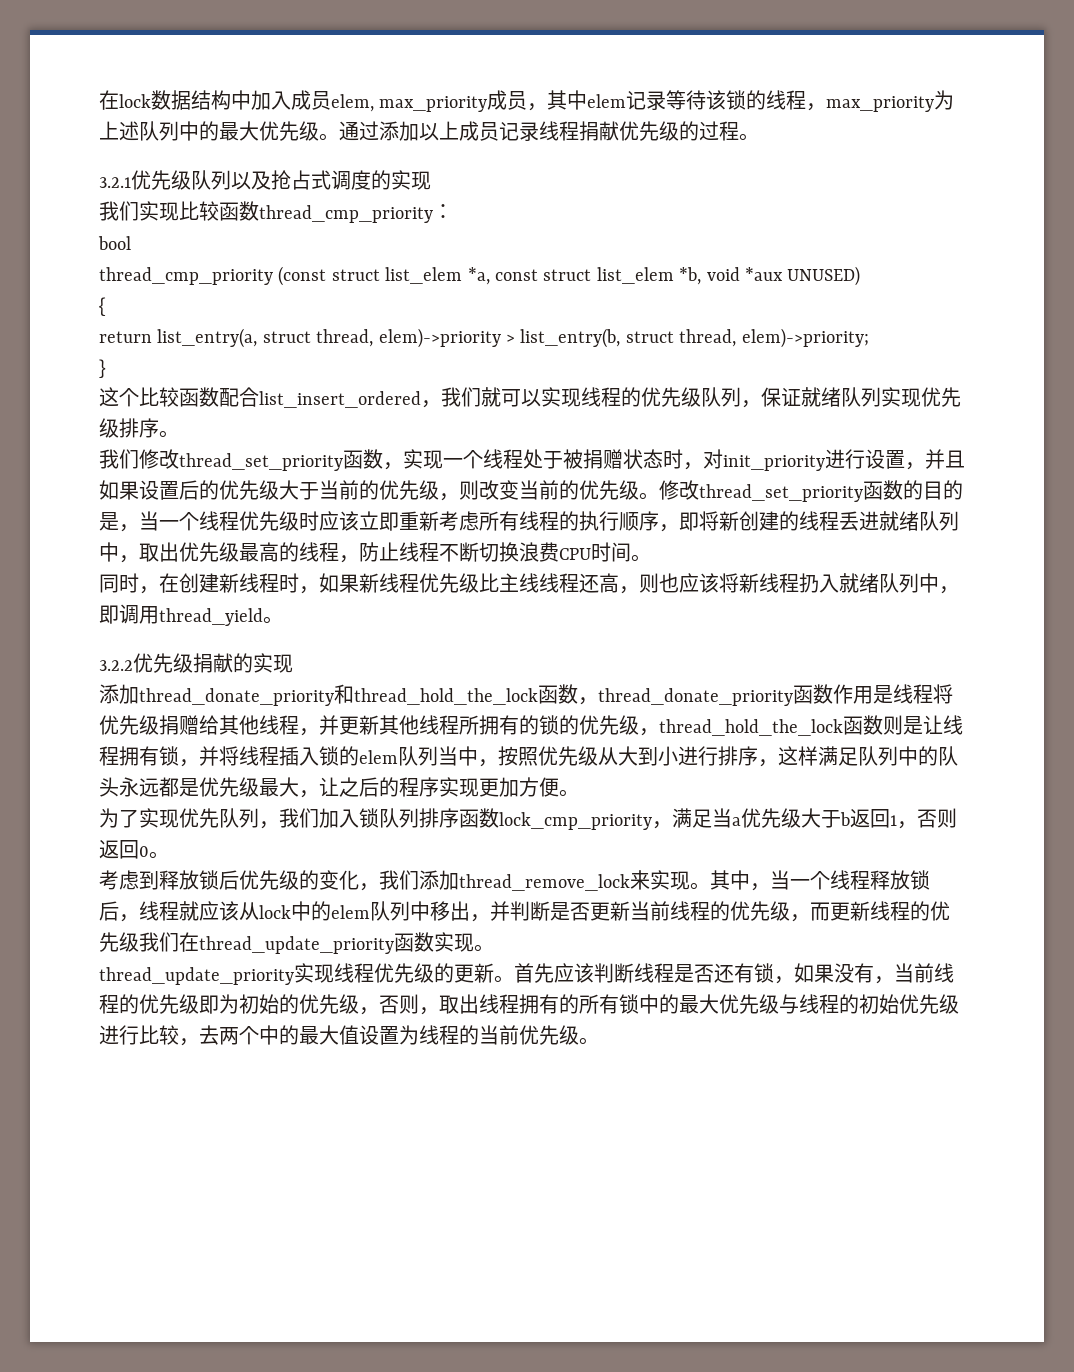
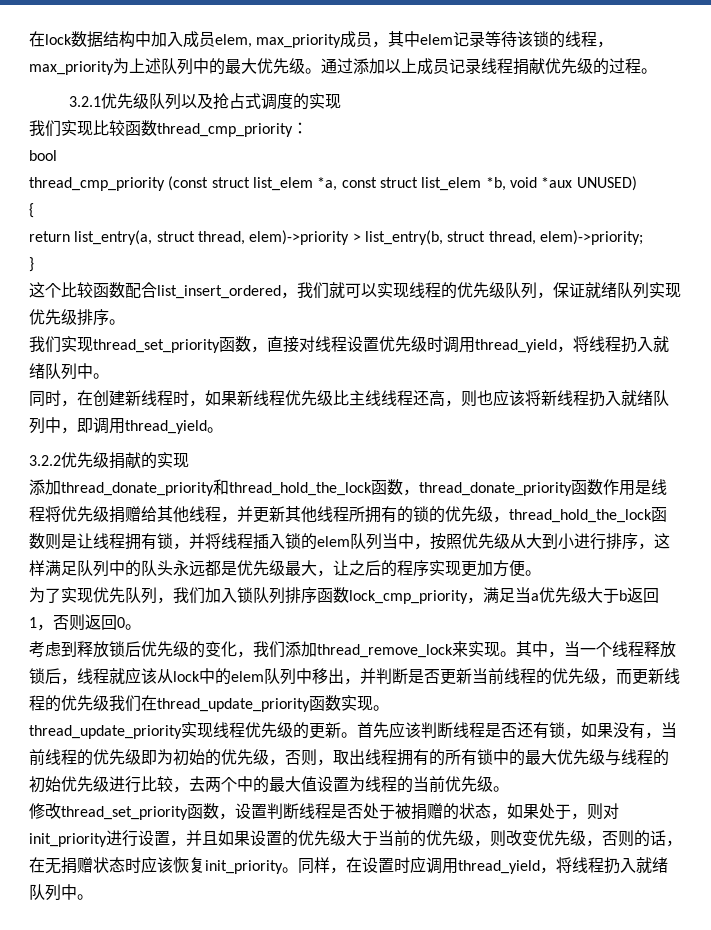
- 我们修改thread_set_priority函数，实现一个线程处于被捐赠状态时，对init_priority进行设置，并且如果设置后的优先级大于当前的优先级，则改变当前的优先级。修改thread_set_priority函数的目的是，当一个线程优先级时应该立即重新考虑所有线程的执行顺序，即将新创建的线程丢进就绪队列中，取出优先级最高的线程，防止线程不断切换浪费CPU时间。
+ 我们实现thread_set_priority函数，直接对线程设置优先级时调用thread_yield，将线程扔入就绪队列中。
+ 修改thread_set_priority函数，设置判断线程是否处于被捐赠的状态，如果处于，则对init_priority进行设置，并且如果设置的优先级大于当前的优先级，则改变优先级，否则的话，在无捐赠状态时应该恢复init_priority。同样，在设置时应调用thread_yield，将线程扔入就绪队列中。

